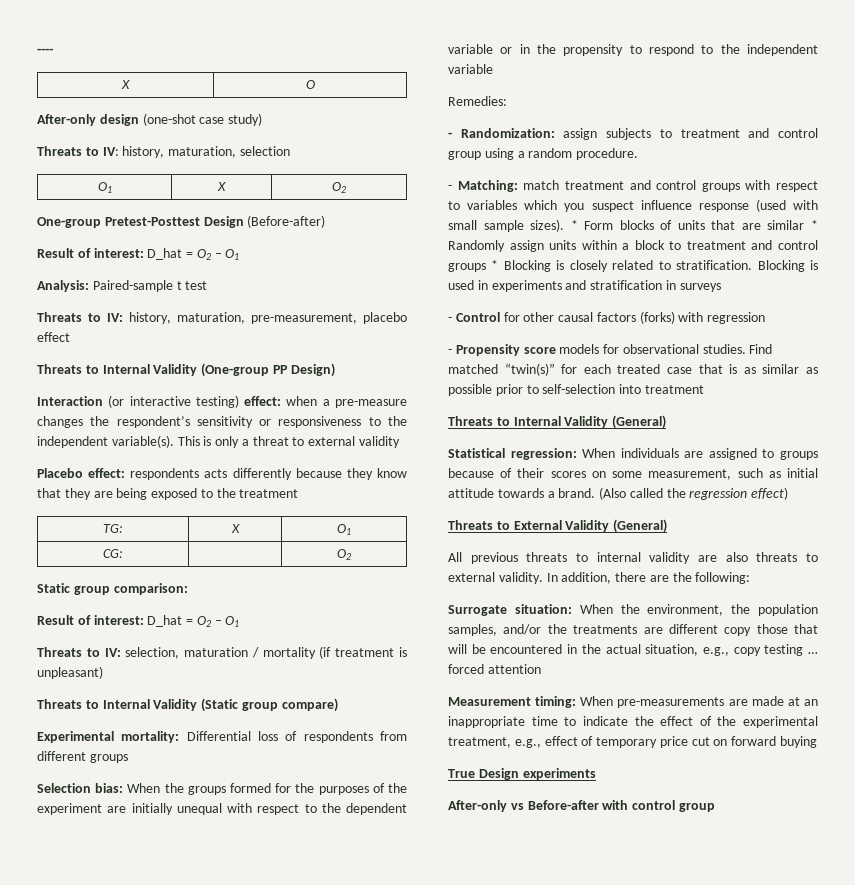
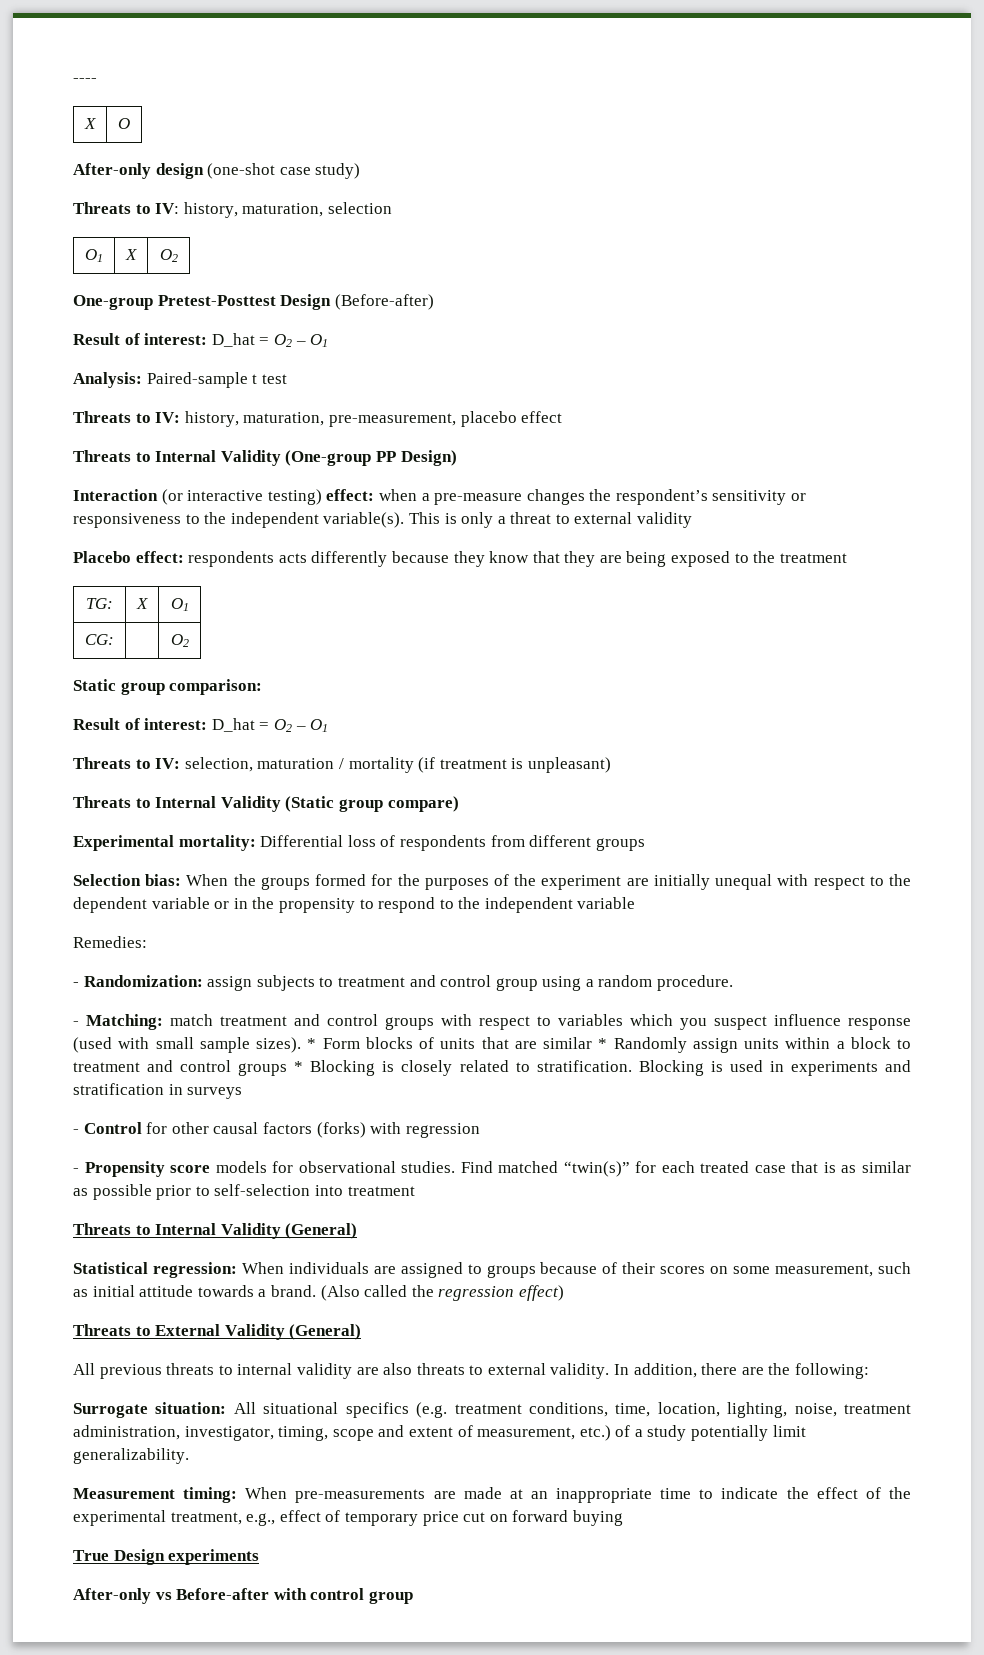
- Surrogate situation: When the environment, the population samples, and/or the treatments are different copy those that will be encountered in the actual situation, e.g., copy testing … forced attention
+ Surrogate situation: All situational specifics (e.g. treatment conditions, time, location, lighting, noise, treatment administration, investigator, timing, scope and extent of measurement, etc.) of a study potentially limit generalizability.

